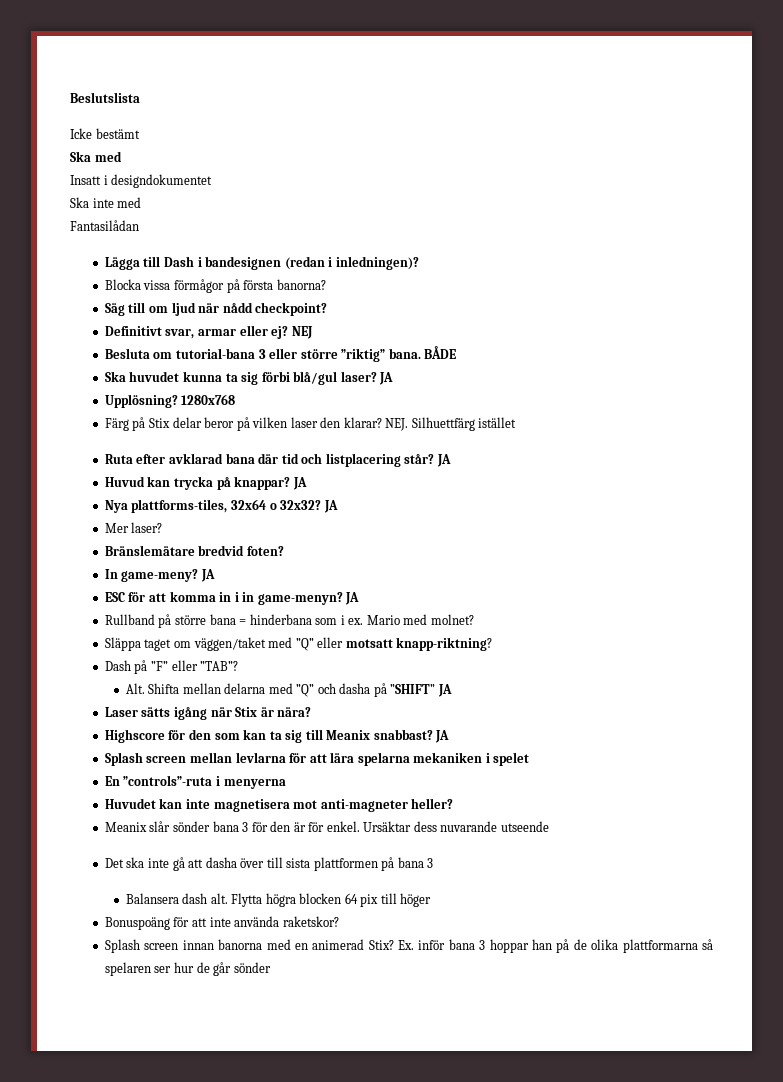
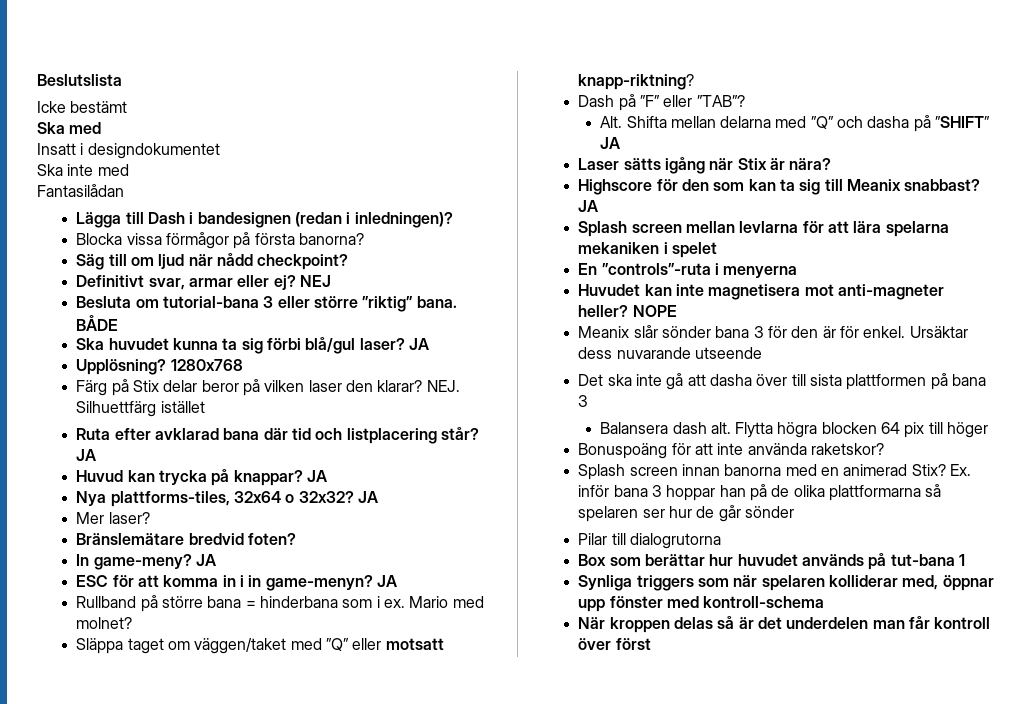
+ NOPE
+ Pilar till dialogrutorna
+ Box som berättar hur huvudet används på tut-bana 1
+ Synliga triggers som när spelaren kolliderar med, öppnar upp fönster med kontroll-schema
+ När kroppen delas så är det underdelen man får kontroll över först

